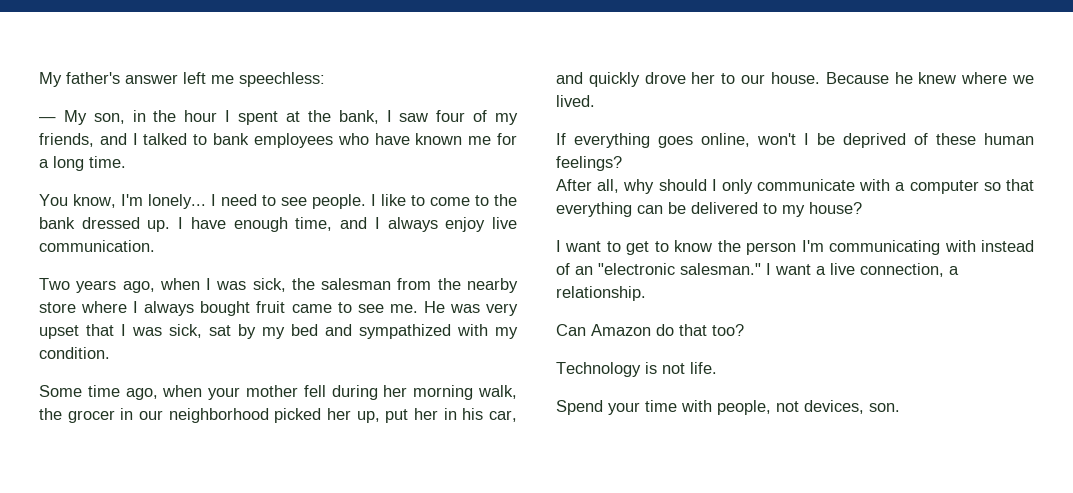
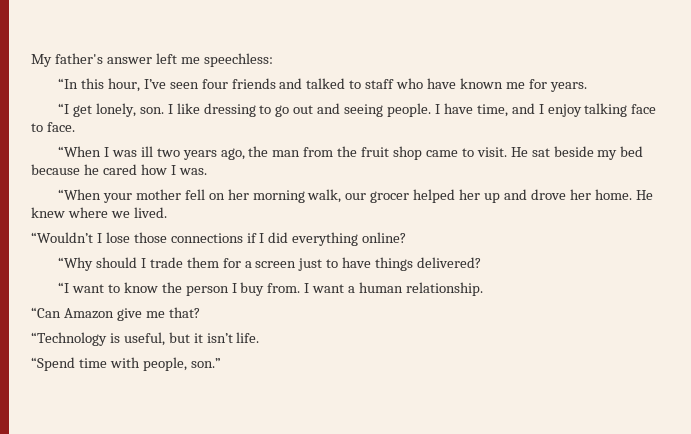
- — My son, in the hour I spent at the bank, I saw four of my friends, and I talked to bank employees who have known me for a long time.
- You know, I'm lonely... I need to see people. I like to come to the bank dressed up. I have enough time, and I always enjoy live communication.
- Two years ago, when I was sick, the salesman from the nearby store where I always bought fruit came to see me. He was very upset that I was sick, sat by my bed and sympathized with my condition.
- Some time ago, when your mother fell during her morning walk, the grocer in our neighborhood picked her up, put her in his car, and quickly drove her to our house. Because he knew where we lived.
- If everything goes online, won't I be deprived of these human feelings?
- After all, why should I only communicate with a computer so that everything can be delivered to my house?
- I want to get to know the person I'm communicating with instead of an "electronic salesman." I want a live connection, a relationship.
- Can Amazon do that too?
- Technology is not life.
+ “In this hour, I’ve seen four friends and talked to staff who have known me for years.
+ “I get lonely, son. I like dressing to go out and seeing people. I have time, and I enjoy talking face to face.
+ “When I was ill two years ago, the man from the fruit shop came to visit. He sat beside my bed because he cared how I was.
+ “When your mother fell on her morning walk, our grocer helped her up and drove her home. He knew where we lived.
+ “Wouldn’t I lose those connections if I did everything online?
+ “Why should I trade them for a screen just to have things delivered?
+ “I want to know the person I buy from. I want a human relationship.
+ “Can Amazon give me that?
+ “Technology is useful, but it isn’t life.
- Spend your time with people, not devices, son.
+ “Spend time with people, son.”

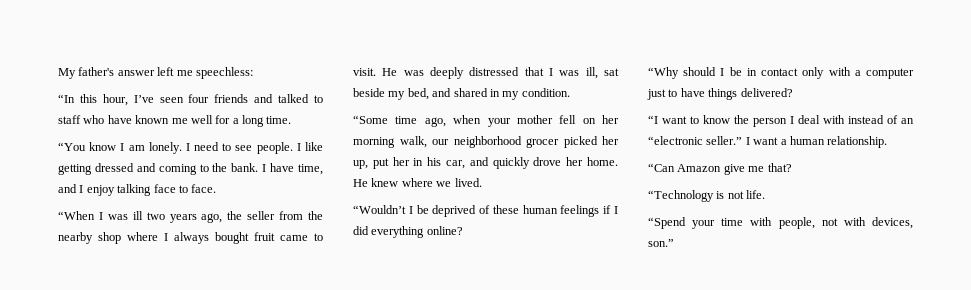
- “In this hour, I’ve seen four friends and talked to staff who have known me for years.
- “I get lonely, son. I like dressing to go out and seeing people.
+ “In this hour, I’ve seen four friends and talked to staff who have known me well for a long time.
+ “You know I am lonely. I need to see people. I like getting dressed and coming to the bank.
- “When I was ill two years ago, the man from the fruit shop came to visit. He sat beside my bed because he cared how I was.
- “When your mother fell on her morning walk, our grocer helped her up and drove her home.
+ “When I was ill two years ago, the seller from the nearby shop where I always bought fruit came to visit. He was deeply distressed that I was ill, sat beside my bed, and shared in my condition.
+ “Some time ago, when your mother fell on her morning walk, our neighborhood grocer picked her up, put her in his car, and quickly drove her home.
- “Wouldn’t I lose those connections if I did everything online?
+ “Wouldn’t I be deprived of these human feelings if I did everything online?
- “Why should I trade them for a screen just to have things delivered?
+ “Why should I be in contact only with a computer just to have things delivered?
- “I want to know the person I buy from.
+ “I want to know the person I deal with instead of an “electronic seller.”
- “Technology is useful, but it isn’t life.
+ “Technology is not life.
- “Spend time with people, son.”
+ “Spend your time with people, not with devices, son.”

